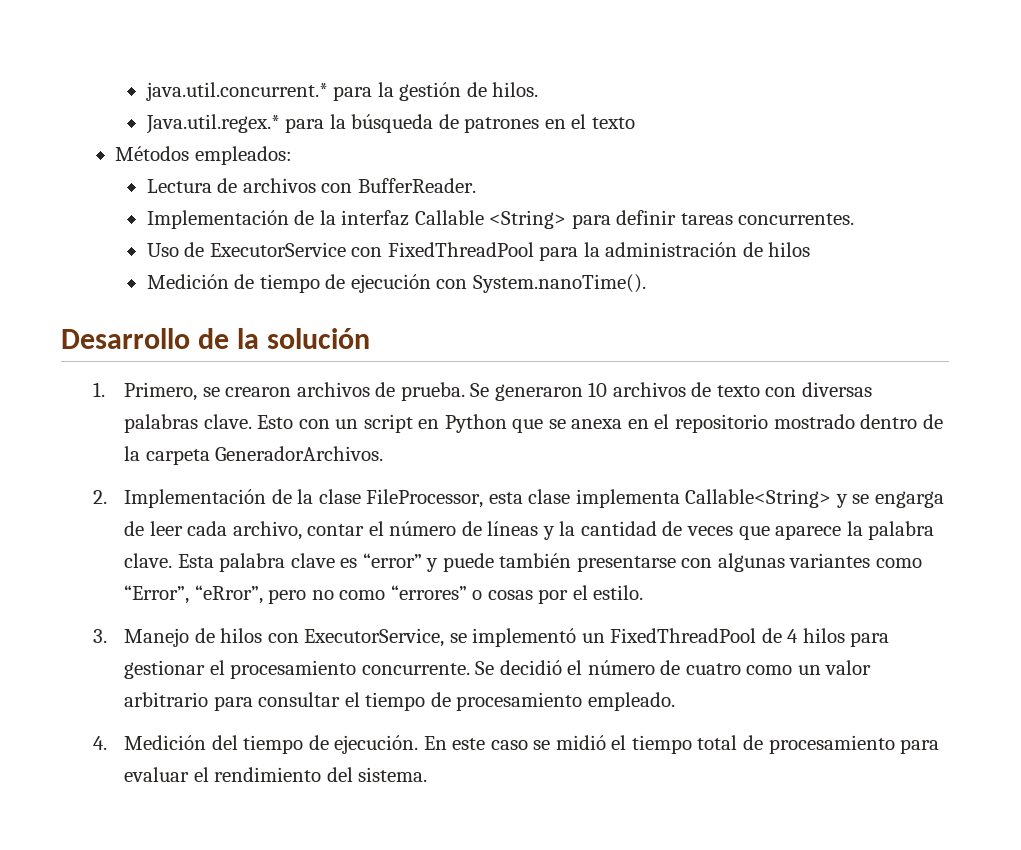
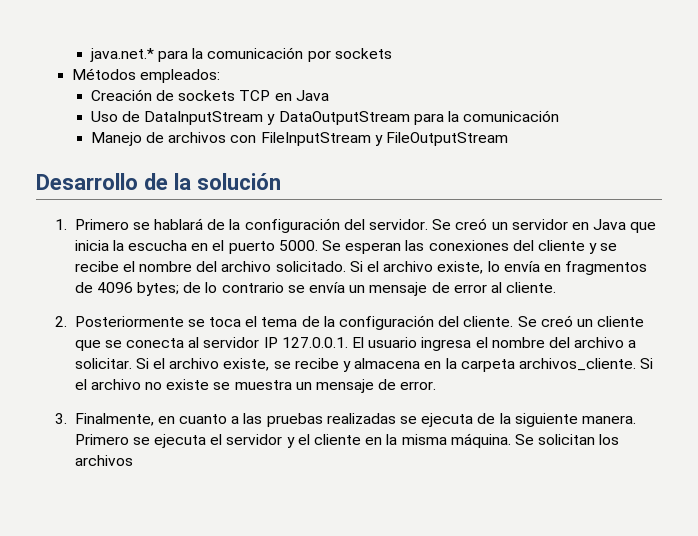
- java.util.concurrent.* para la gestión de hilos.
- Java.util.regex.* para la búsqueda de patrones en el texto
+ java.net.* para la comunicación por sockets
  Métodos empleados:
- Lectura de archivos con BufferReader.
- Implementación de la interfaz Callable <String> para definir tareas concurrentes.
- Uso de ExecutorService con FixedThreadPool para la administración de hilos
- Medición de tiempo de ejecución con System.nanoTime().
+ Creación de sockets TCP en Java
+ Uso de DataInputStream y DataOutputStream para la comunicación
+ Manejo de archivos con FileInputStream y FileOutputStream
- 1. Primero, se crearon archivos de prueba. Se generaron 10 archivos de texto con diversas palabras clave. Esto con un script en Python que se anexa en el repositorio mostrado dentro de la carpeta GeneradorArchivos.
- 2. Implementación de la clase FileProcessor, esta clase implementa Callable<String> y se engarga de leer cada archivo, contar el número de líneas y la cantidad de veces que aparece la palabra clave. Esta palabra clave es “error” y puede también presentarse con algunas variantes como “Error”, “eRror”, pero no como “errores” o cosas por el estilo.
- 3. Manejo de hilos con ExecutorService, se implementó un FixedThreadPool de 4 hilos para gestionar el procesamiento concurrente. Se decidió el número de cuatro como un valor arbitrario para consultar el tiempo de procesamiento empleado.
- 4. Medición del tiempo de ejecución. En este caso se midió el tiempo total de procesamiento para evaluar el rendimiento del sistema.
+ 1. Primero se hablará de la configuración del servidor. Se creó un servidor en Java que inicia la escucha en el puerto 5000. Se esperan las conexiones del cliente y se recibe el nombre del archivo solicitado. Si el archivo existe, lo envía en fragmentos de 4096 bytes; de lo contrario se envía un mensaje de error al cliente.
+ 2. Posteriormente se toca el tema de la configuración del cliente. Se creó un cliente que se conecta al servidor IP 127.0.0.1. El usuario ingresa el nombre del archivo a solicitar. Si el archivo existe, se recibe y almacena en la carpeta archivos_cliente. Si el archivo no existe se muestra un mensaje de error.
+ 3. Finalmente, en cuanto a las pruebas realizadas se ejecuta de la siguiente manera. Primero se ejecuta el servidor y el cliente en la misma máquina. Se solicitan los archivos

